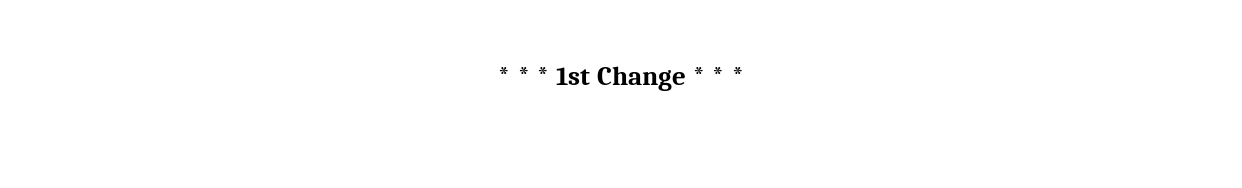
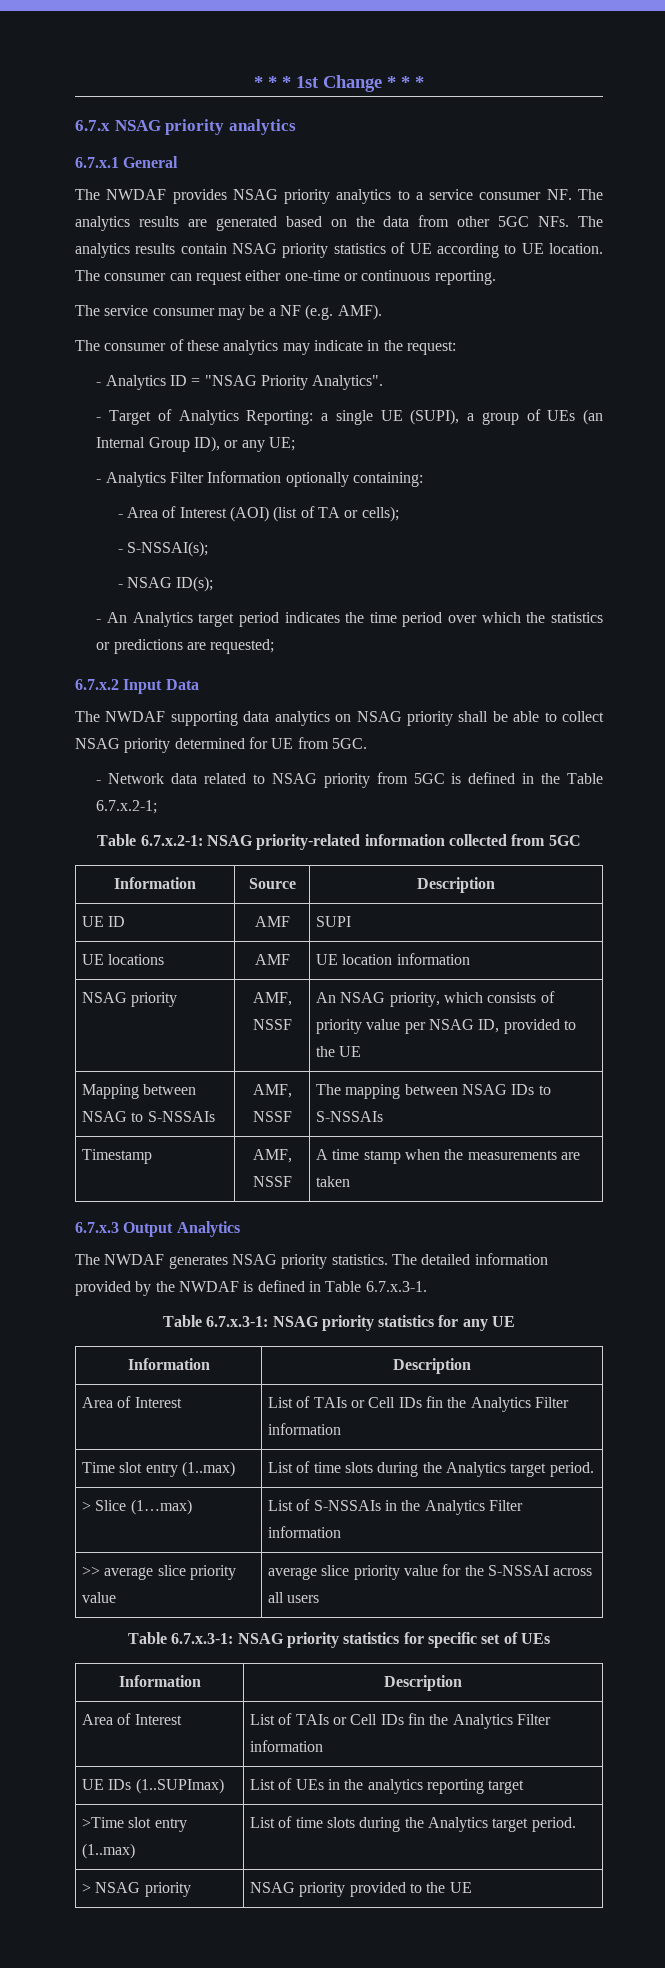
+ 6.7.x NSAG priority analytics
+ 6.7.x.1 General
+ The NWDAF provides NSAG priority analytics to a service consumer NF. The analytics results are generated based on the data from other 5GC NFs. The analytics results contain NSAG priority statistics of UE according to UE location. The consumer can request either one-time or continuous reporting.
+ The service consumer may be a NF (e.g. AMF).
+ The consumer of these analytics may indicate in the request:
+ - Analytics ID = "NSAG Priority Analytics".
+ - Target of Analytics Reporting: a single UE (SUPI), a group of UEs (an Internal Group ID), or any UE;
+ - Analytics Filter Information optionally containing:
+ - Area of Interest (AOI) (list of TA or cells);
+ - S-NSSAI(s);
+ - NSAG ID(s);
+ - An Analytics target period indicates the time period over which the statistics or predictions are requested;
+ 6.7.x.2 Input Data
+ The NWDAF supporting data analytics on NSAG priority shall be able to collect NSAG priority determined for UE from 5GC.
+ - Network data related to NSAG priority from 5GC is defined in the Table 6.7.x.2-1;
+ Table 6.7.x.2-1: NSAG priority-related information collected from 5GC
+ Information | Source | Description
+ UE ID | AMF | SUPI
+ UE locations | AMF | UE location information
+ NSAG priority | AMF, NSSF | An NSAG priority, which consists of priority value per NSAG ID, provided to the UE
+ Mapping between NSAG to S-NSSAIs | AMF, NSSF | The mapping between NSAG IDs to S-NSSAIs
+ Timestamp | AMF, NSSF | A time stamp when the measurements are taken
+ 6.7.x.3 Output Analytics
+ The NWDAF generates NSAG priority statistics. The detailed information provided by the NWDAF is defined in Table 6.7.x.3-1.
+ Table 6.7.x.3-1: NSAG priority statistics for any UE
+ Information | Description
+ Area of Interest | List of TAIs or Cell IDs fin the Analytics Filter information
+ Time slot entry (1..max) | List of time slots during the Analytics target period.
+ > Slice (1…max) | List of S-NSSAIs in the Analytics Filter information
+ >> average slice priority value | average slice priority value for the S-NSSAI across all users
+ Table 6.7.x.3-1: NSAG priority statistics for specific set of UEs
+ Information | Description
+ Area of Interest | List of TAIs or Cell IDs fin the Analytics Filter information
+ UE IDs (1..SUPImax) | List of UEs in the analytics reporting target
+ >Time slot entry (1..max) | List of time slots during the Analytics target period.
+ > NSAG priority | NSAG priority provided to the UE

